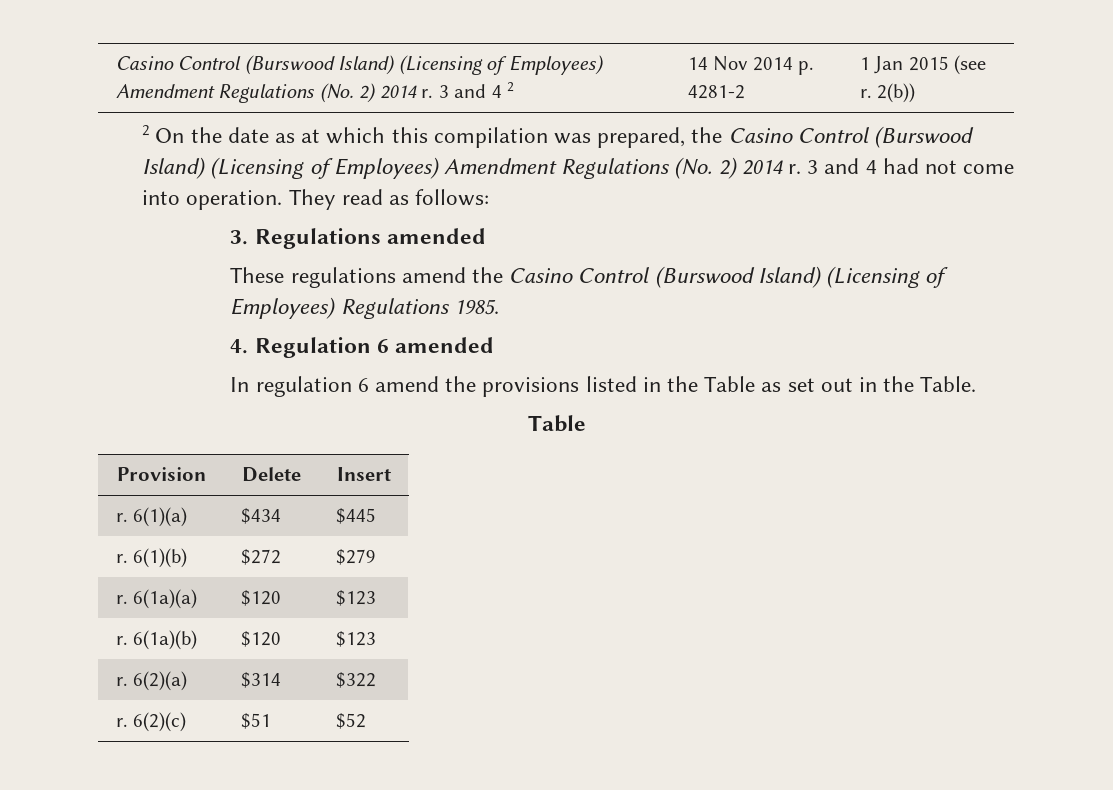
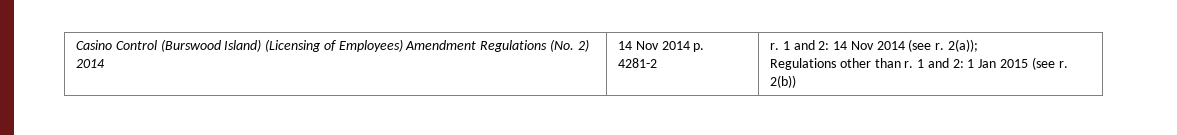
- Casino Control (Burswood Island) (Licensing of Employees) Amendment Regulations (No. 2) 2014 r. 3 and 4 2 | 14 Nov 2014 p. 4281-2 | 1 Jan 2015 (see r. 2(b))
+ Casino Control (Burswood Island) (Licensing of Employees) Amendment Regulations (No. 2) 2014 | 14 Nov 2014 p. 4281-2 | r. 1 and 2: 14 Nov 2014 (see r. 2(a));
+ Regulations other than r. 1 and 2: 1 Jan 2015 (see r. 2(b))
- 2 On the date as at which this compilation was prepared, the Casino Control (Burswood Island) (Licensing of Employees) Amendment Regulations (No. 2) 2014 r. 3 and 4 had not come into operation. They read as follows:
- 3. Regulations amended
- These regulations amend the Casino Control (Burswood Island) (Licensing of Employees) Regulations 1985.
- 4. Regulation 6 amended
- In regulation 6 amend the provisions listed in the Table as set out in the Table.
- Table
- Provision | Delete | Insert
- r. 6(1)(a) | $434 | $445
- r. 6(1)(b) | $272 | $279
- r. 6(1a)(a) | $120 | $123
- r. 6(1a)(b) | $120 | $123
- r. 6(2)(a) | $314 | $322
- r. 6(2)(c) | $51 | $52

